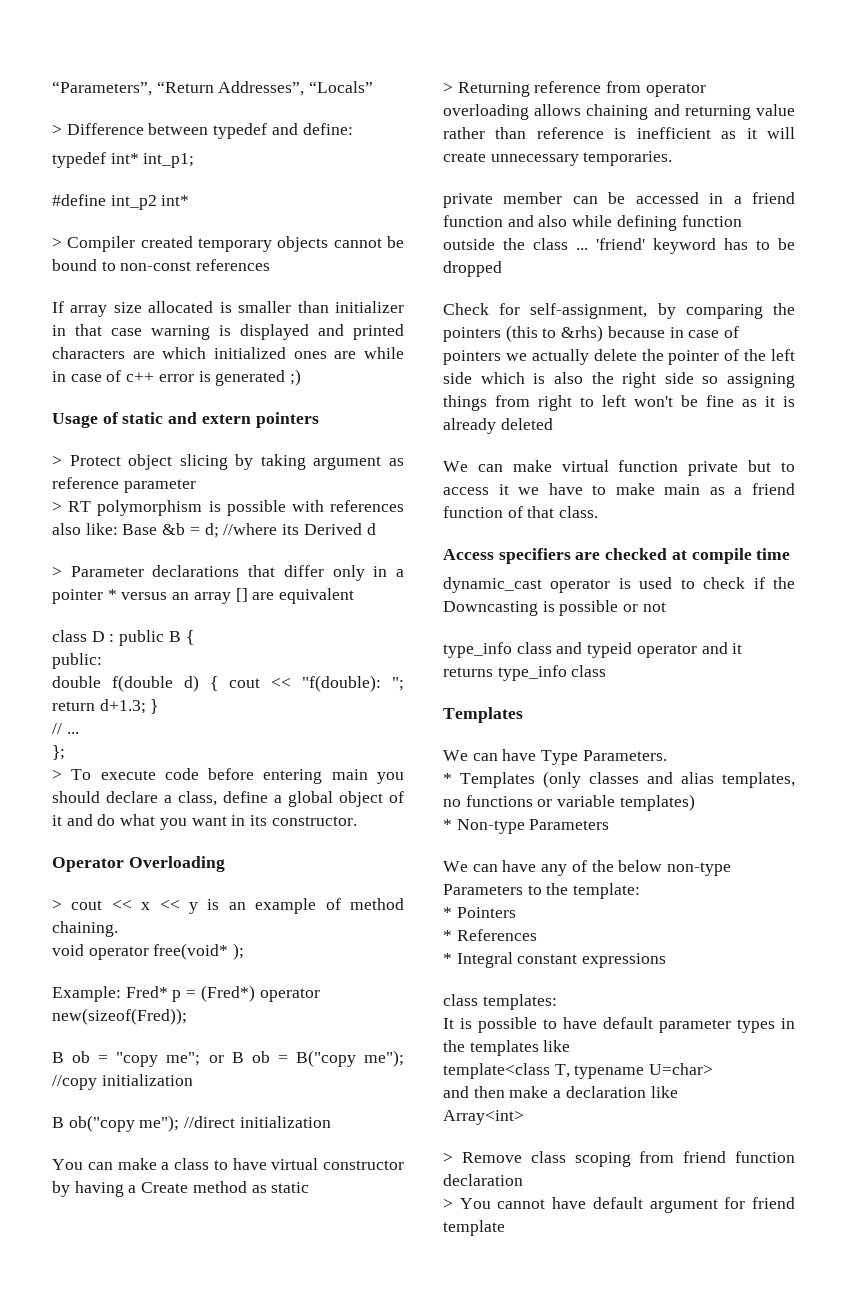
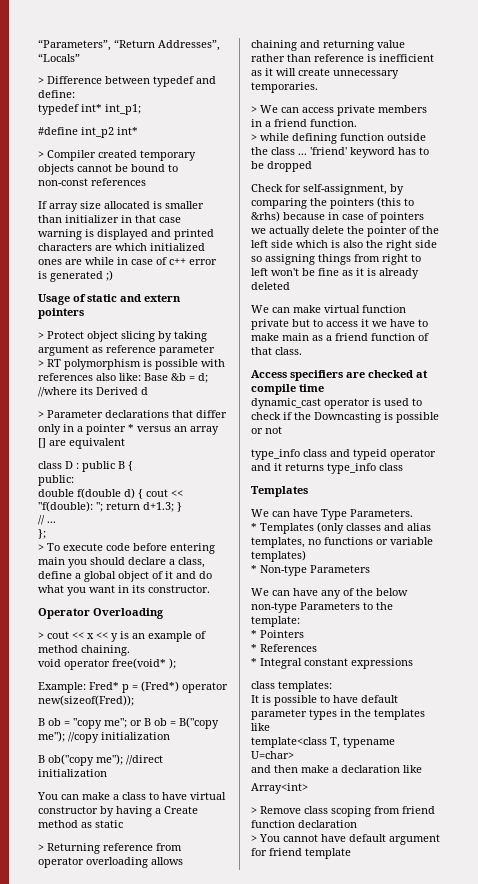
- private member can be accessed in a friend function and also while defining function outside the class ...
+ > We can access private members in a friend function.
+ > while defining function outside the class ...

